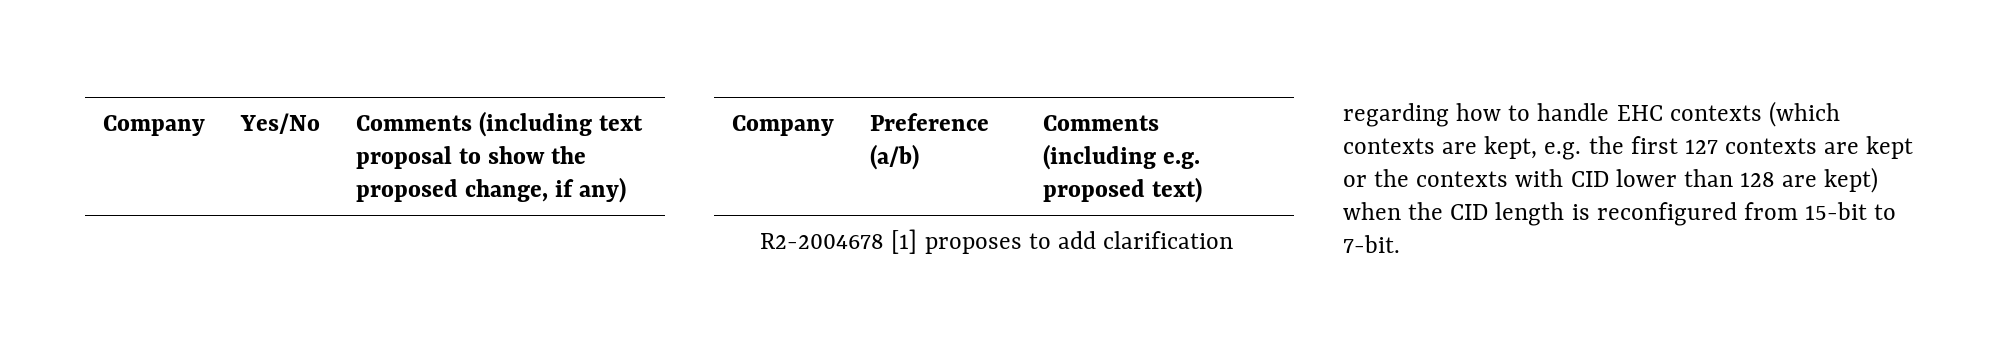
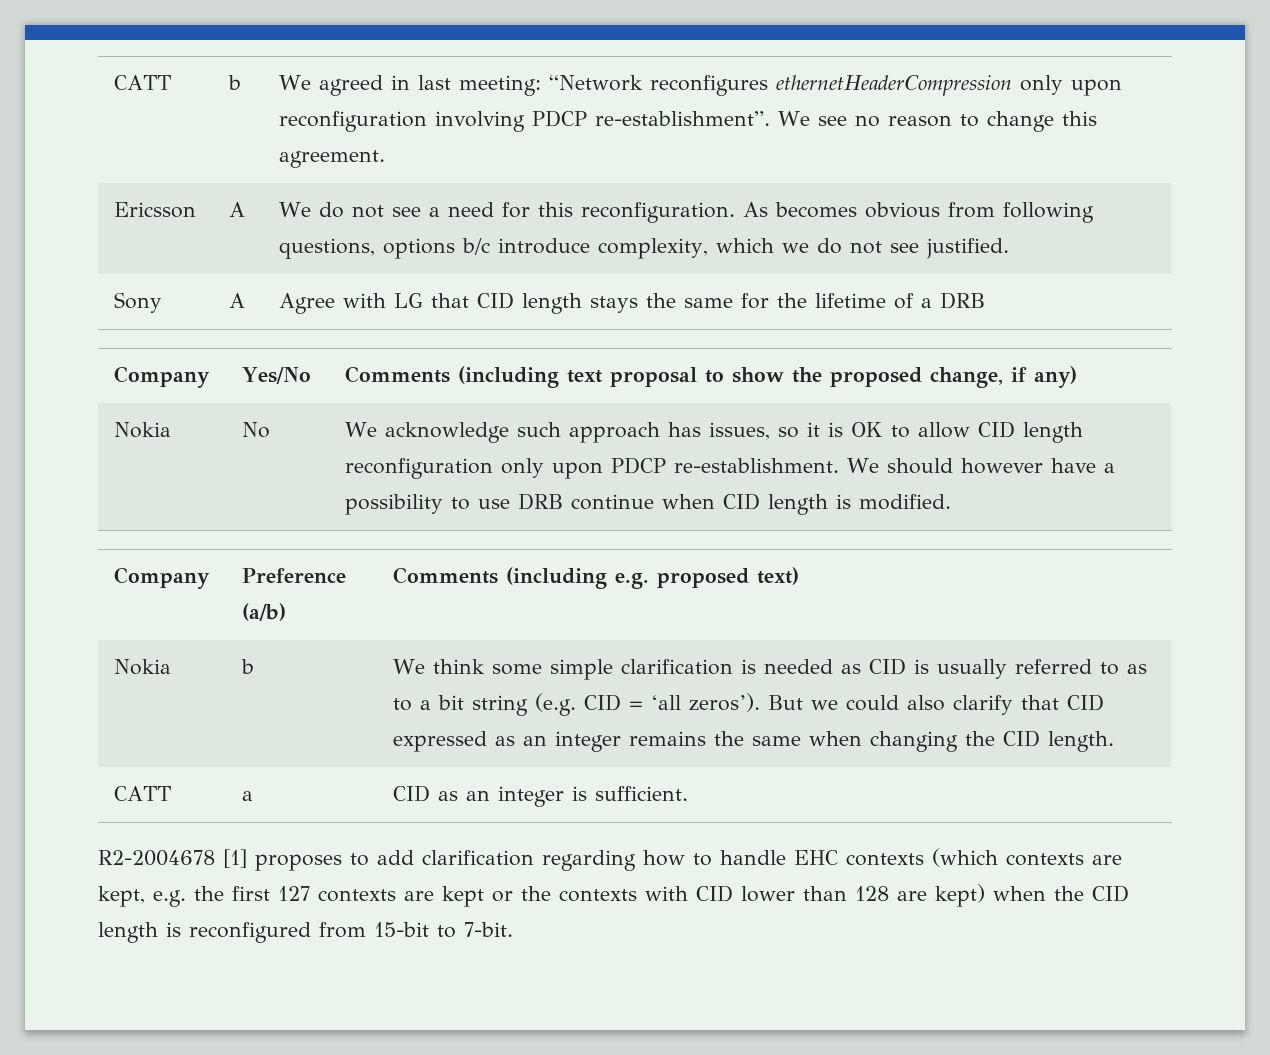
+ CATT | b | We agreed in last meeting: “Network reconfigures ethernetHeaderCompression only upon reconfiguration involving PDCP re-establishment”. We see no reason to change this agreement.
+ Ericsson | A | We do not see a need for this reconfiguration. As becomes obvious from following questions, options b/c introduce complexity, which we do not see justified.
+ Sony | A | Agree with LG that CID length stays the same for the lifetime of a DRB
+ Nokia | No | We acknowledge such approach has issues, so it is OK to allow CID length reconfiguration only upon PDCP re-establishment. We should however have a possibility to use DRB continue when CID length is modified.
+ Nokia | b | We think some simple clarification is needed as CID is usually referred to as to a bit string (e.g. CID = ‘all zeros’). But we could also clarify that CID expressed as an integer remains the same when changing the CID length.
+ CATT | a | CID as an integer is sufficient.

